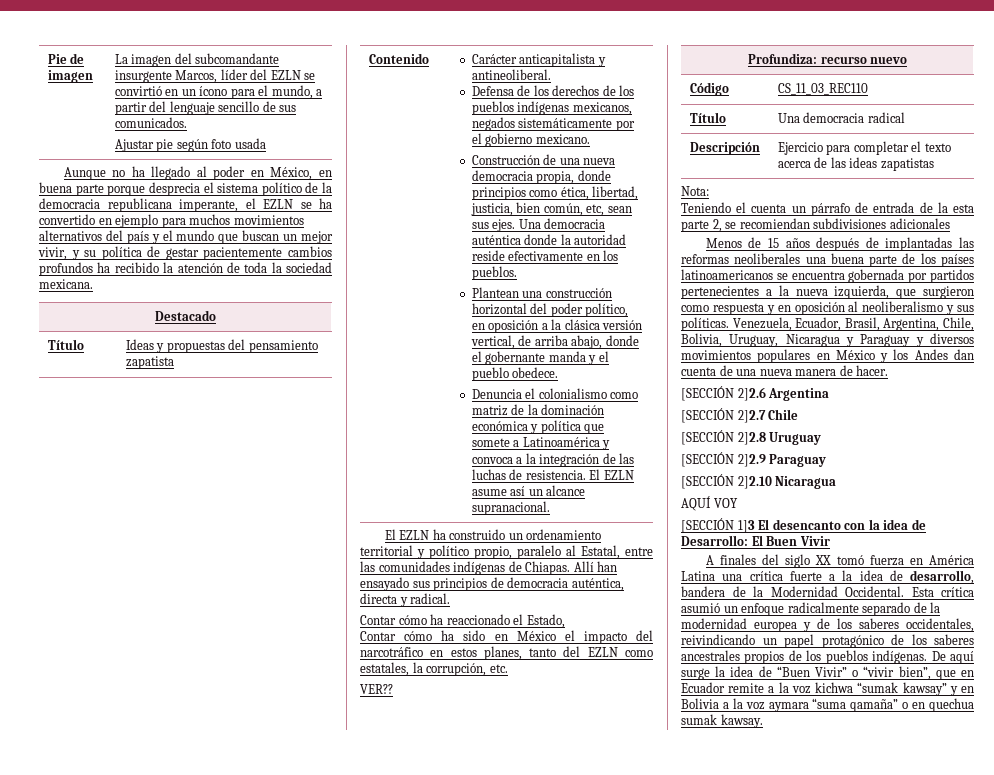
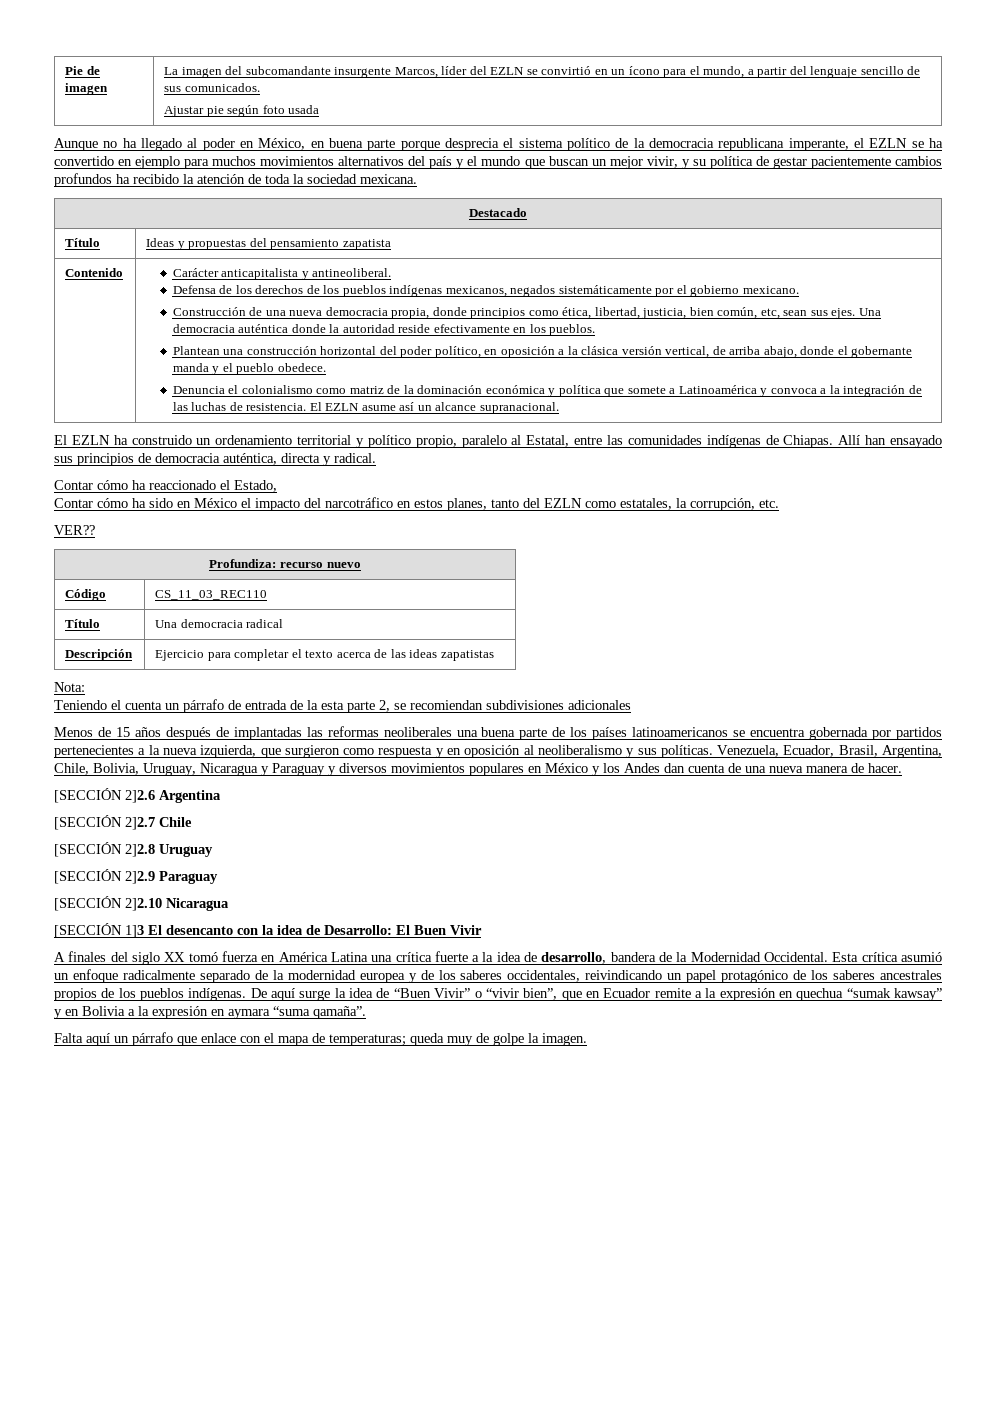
- AQUÍ VOY
- De aquí surge la idea de “Buen Vivir” o “vivir bien”, que en Ecuador remite a la voz kichwa “sumak kawsay” y en Bolivia a la voz aymara “suma qamaña” o en quechua sumak kawsay.
+ De aquí surge la idea de “Buen Vivir” o “vivir bien”, que en Ecuador remite a la expresión en quechua “sumak kawsay” y en Bolivia a la expresión en aymara “suma qamaña”.
+ Falta aquí un párrafo que enlace con el mapa de temperaturas; queda muy de golpe la imagen.

